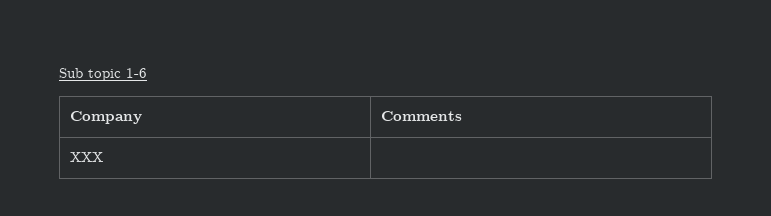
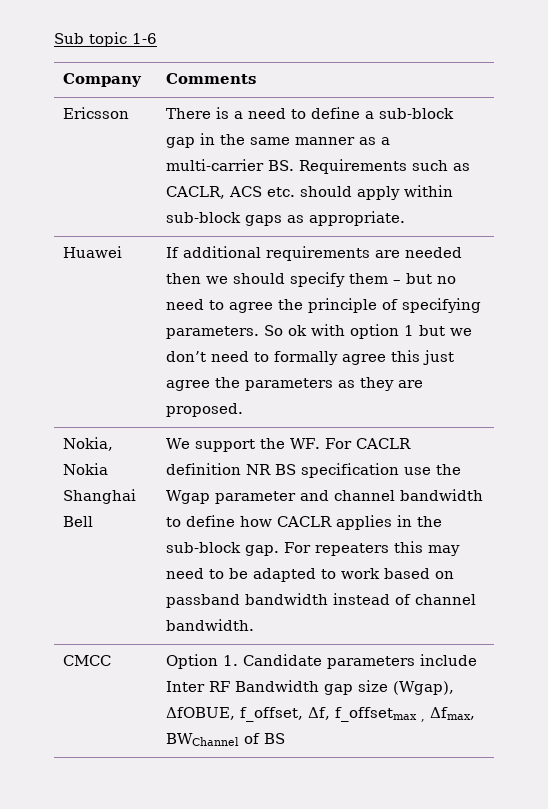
- XXX |
+ Ericsson | There is a need to define a sub-block gap in the same manner as a multi-carrier BS. Requirements such as CACLR, ACS etc. should apply within sub-block gaps as appropriate.
+ Huawei | If additional requirements are needed then we should specify them – but no need to agree the principle of specifying parameters. So ok with option 1 but we don’t need to formally agree this just agree the parameters as they are proposed.
+ Nokia, Nokia Shanghai Bell | We support the WF. For CACLR definition NR BS specification use the Wgap parameter and channel bandwidth to define how CACLR applies in the sub-block gap. For repeaters this may need to be adapted to work based on passband bandwidth instead of channel bandwidth.
+ CMCC | Option 1. Candidate parameters include Inter RF Bandwidth gap size (Wgap), ΔfOBUE, f_offset, Δf, f_offsetmax , Δfmax, BWChannel of BS

